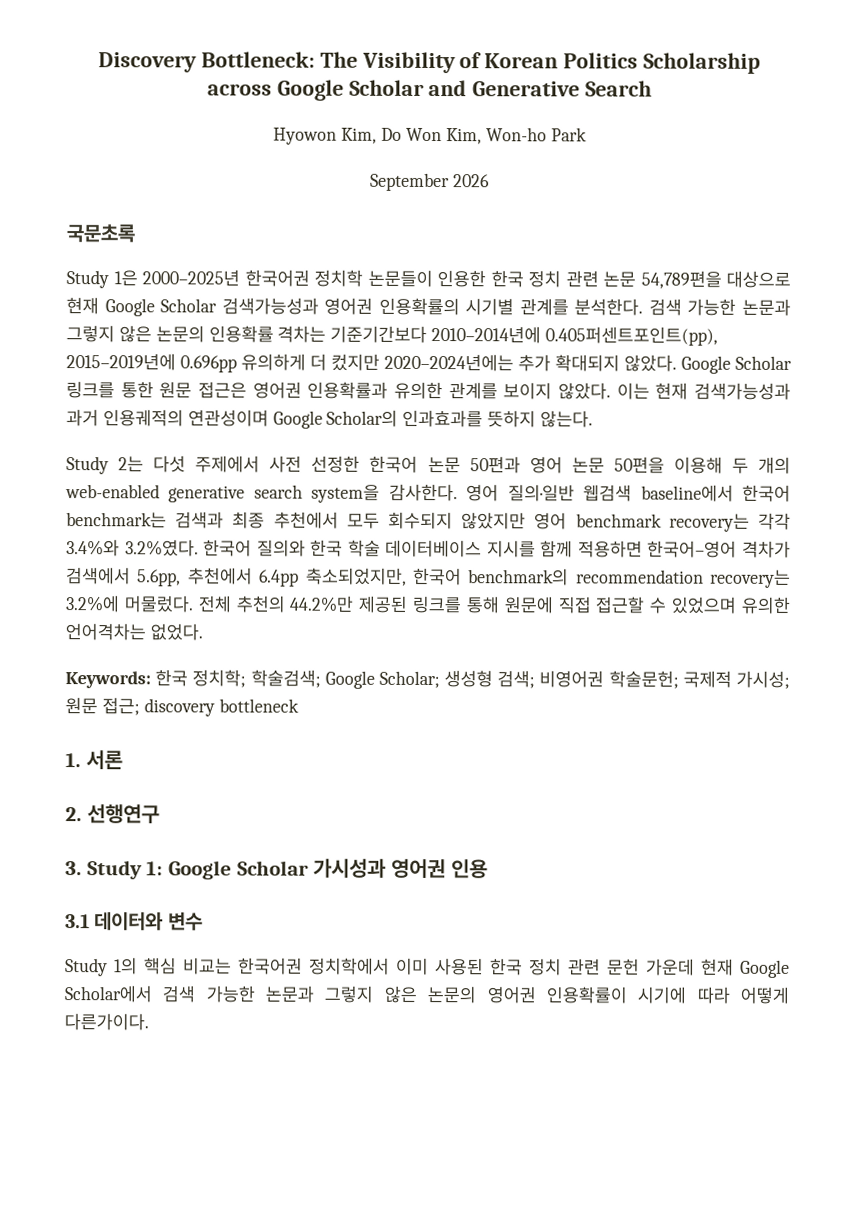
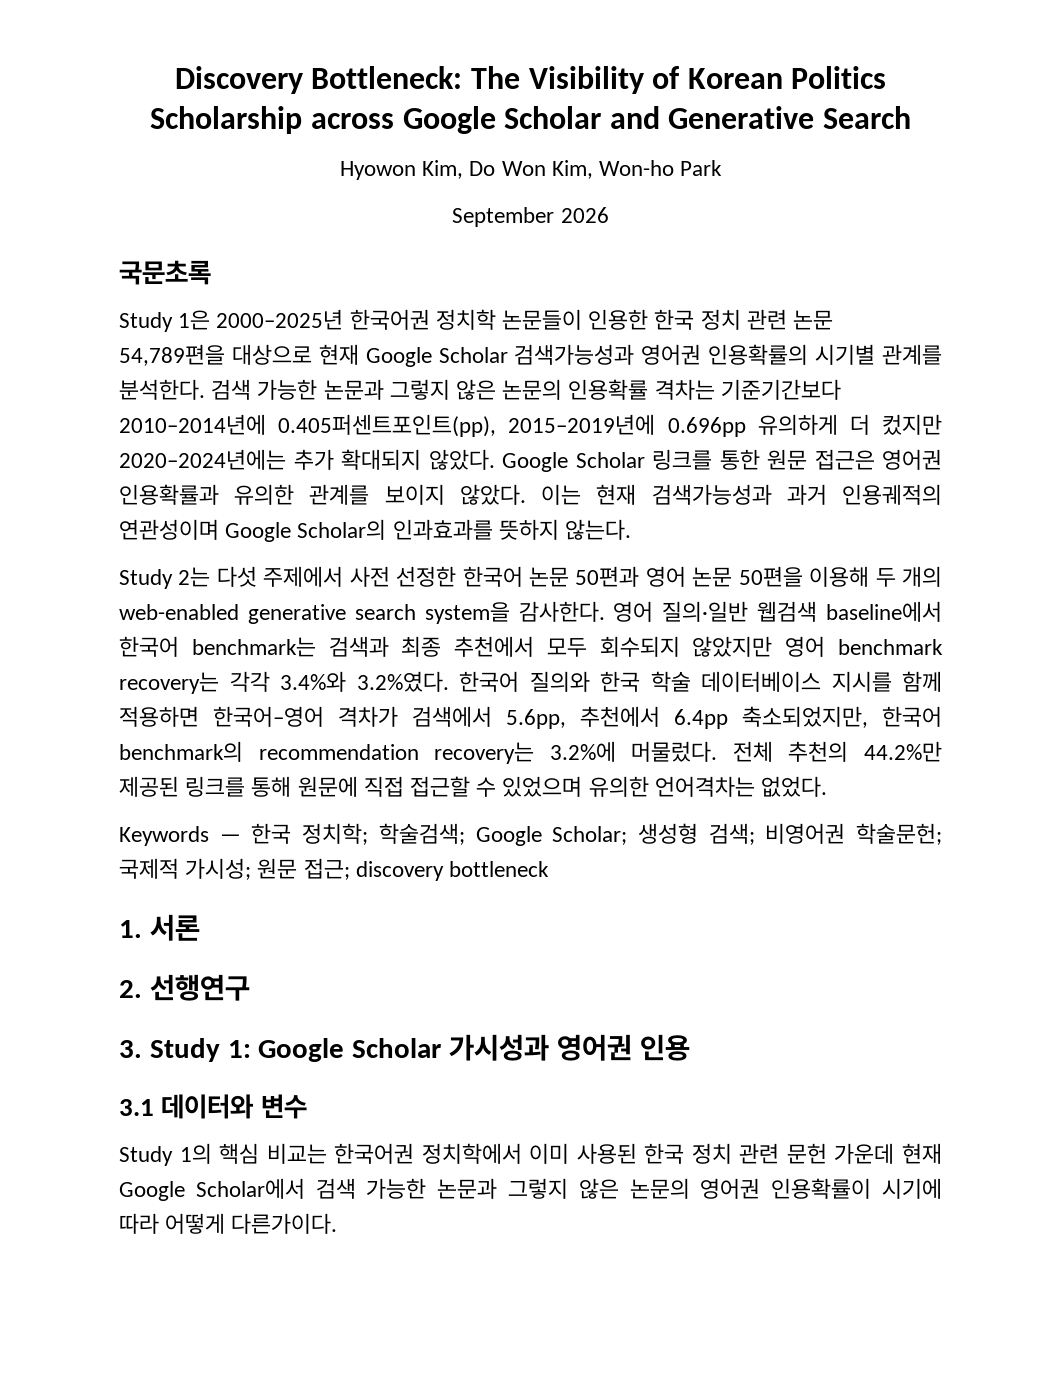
- Keywords: 한국 정치학; 학술검색; Google Scholar; 생성형 검색; 비영어권 학술문헌; 국제적 가시성; 원문 접근; discovery bottleneck
+ Keywords — 한국 정치학; 학술검색; Google Scholar; 생성형 검색; 비영어권 학술문헌; 국제적 가시성; 원문 접근; discovery bottleneck

